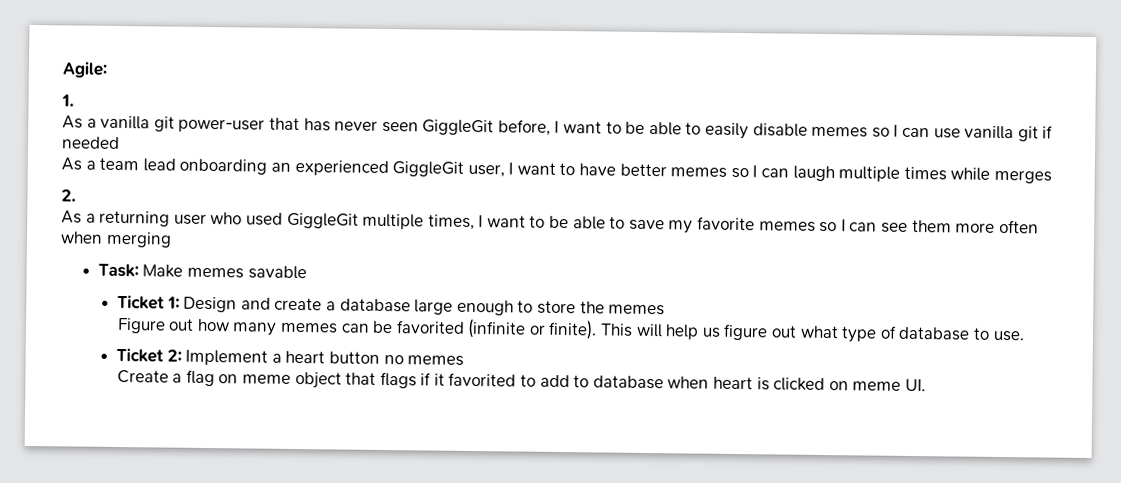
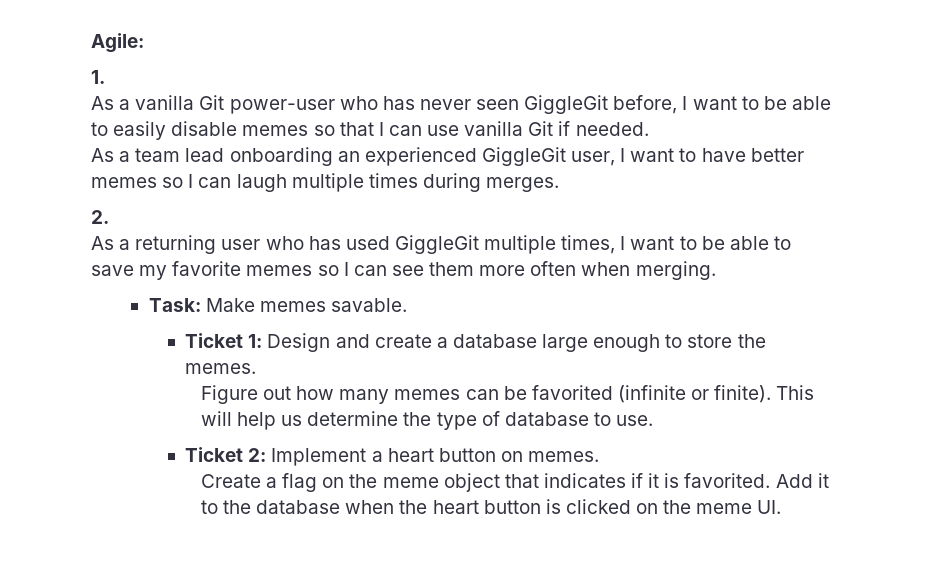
- As a vanilla git power-user that has never seen GiggleGit before, I want to be able to easily disable memes so I can use vanilla git if needed
+ As a vanilla Git power-user who has never seen GiggleGit before, I want to be able to easily disable memes so that I can use vanilla Git if needed.
- As a team lead onboarding an experienced GiggleGit user, I want to have better memes so I can laugh multiple times while merges
+ As a team lead onboarding an experienced GiggleGit user, I want to have better memes so I can laugh multiple times during merges.
- As a returning user who used GiggleGit multiple times, I want to be able to save my favorite memes so I can see them more often when merging
+ As a returning user who has used GiggleGit multiple times, I want to be able to save my favorite memes so I can see them more often when merging.
- Task: Make memes savable
+ Task: Make memes savable.
- Ticket 1: Design and create a database large enough to store the memes
+ Ticket 1: Design and create a database large enough to store the memes.
- This will help us figure out what type of database to use.
+ This will help us determine the type of database to use.
- Ticket 2: Implement a heart button no memes
+ Ticket 2: Implement a heart button on memes.
- Create a flag on meme object that flags if it favorited to add to database when heart is clicked on meme UI.
+ Create a flag on the meme object that indicates if it is favorited. Add it to the database when the heart button is clicked on the meme UI.

